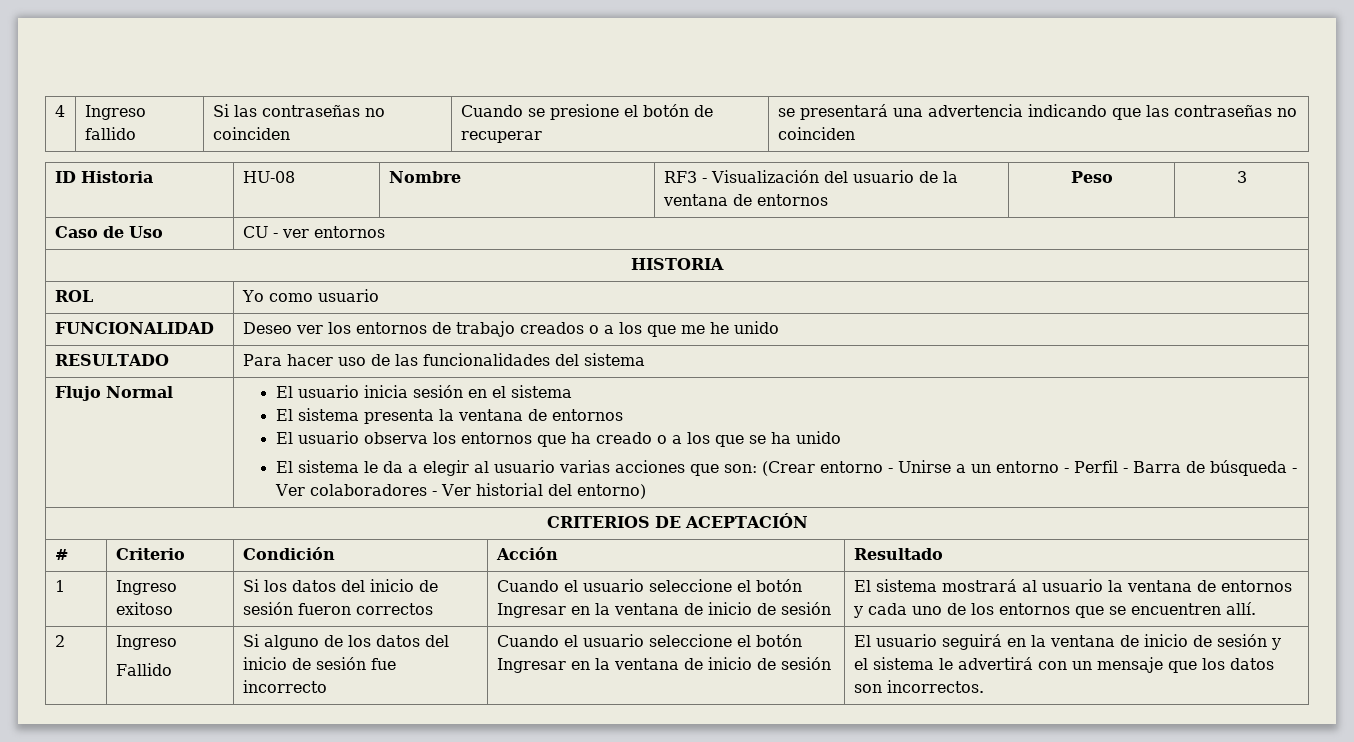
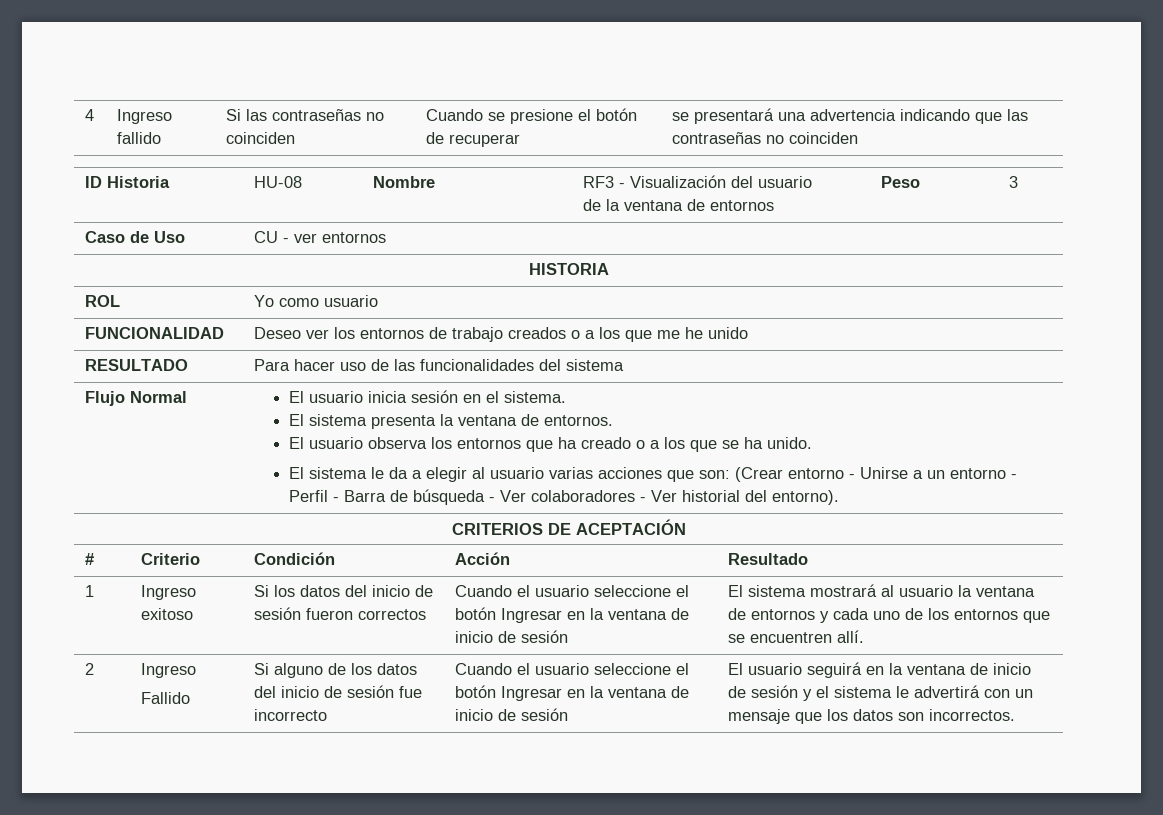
- El usuario inicia sesión en el sistema
+ El usuario inicia sesión en el sistema.
- El sistema presenta la ventana de entornos
+ El sistema presenta la ventana de entornos.
- El usuario observa los entornos que ha creado o a los que se ha unido
+ El usuario observa los entornos que ha creado o a los que se ha unido.
- El sistema le da a elegir al usuario varias acciones que son: (Crear entorno - Unirse a un entorno - Perfil - Barra de búsqueda - Ver colaboradores - Ver historial del entorno)
+ El sistema le da a elegir al usuario varias acciones que son: (Crear entorno - Unirse a un entorno - Perfil - Barra de búsqueda - Ver colaboradores - Ver historial del entorno).

